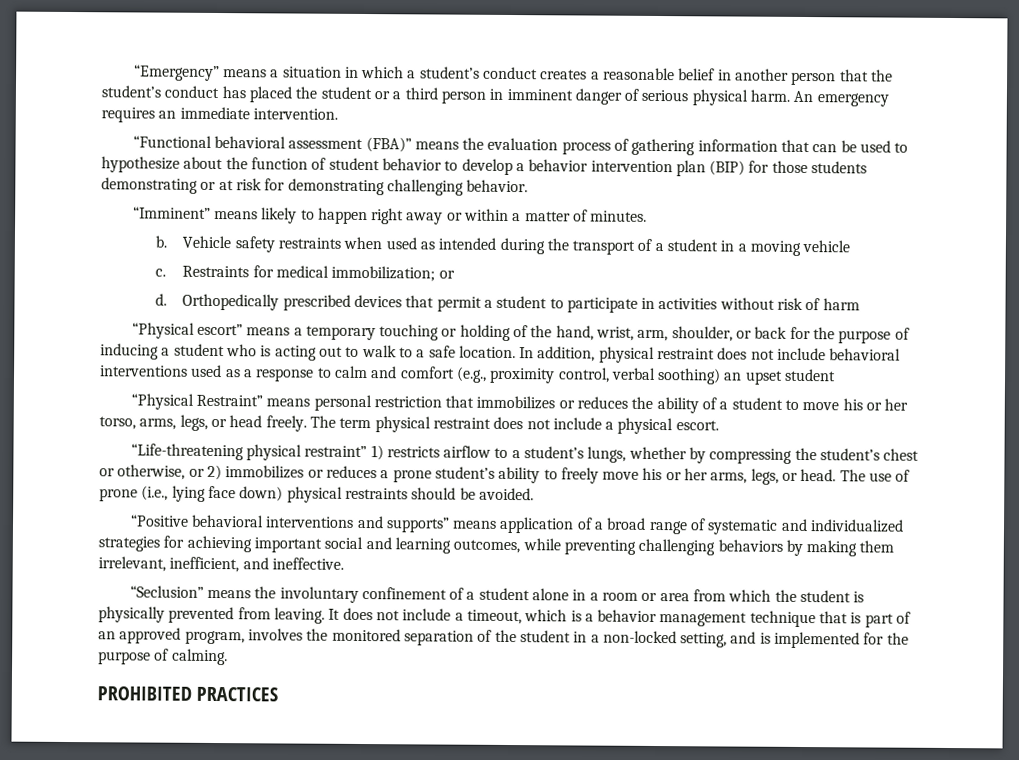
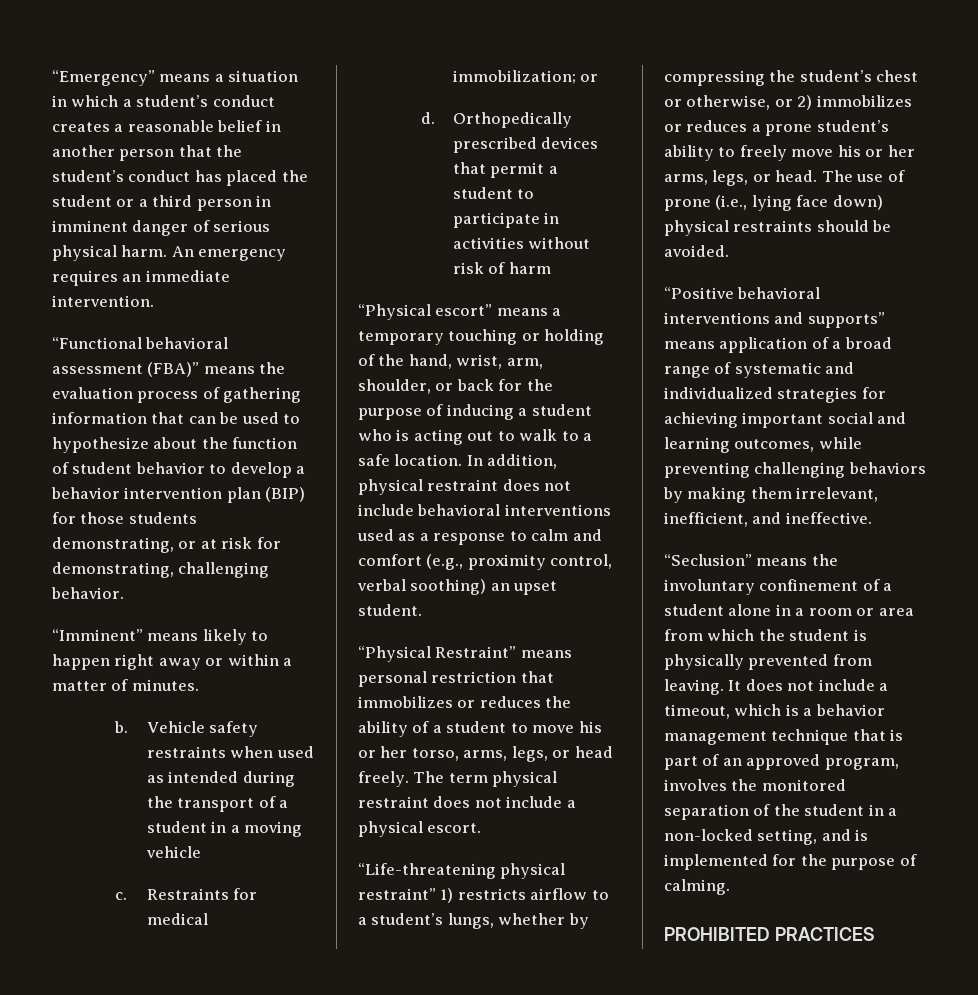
- “Functional behavioral assessment (FBA)” means the evaluation process of gathering information that can be used to hypothesize about the function of student behavior to develop a behavior intervention plan (BIP) for those students demonstrating or at risk for demonstrating challenging behavior.
+ “Functional behavioral assessment (FBA)” means the evaluation process of gathering information that can be used to hypothesize about the function of student behavior to develop a behavior intervention plan (BIP) for those students demonstrating, or at risk for demonstrating, challenging behavior.
- In addition, physical restraint does not include behavioral interventions used as a response to calm and comfort (e.g., proximity control, verbal soothing) an upset student
+ In addition, physical restraint does not include behavioral interventions used as a response to calm and comfort (e.g., proximity control, verbal soothing) an upset student.

